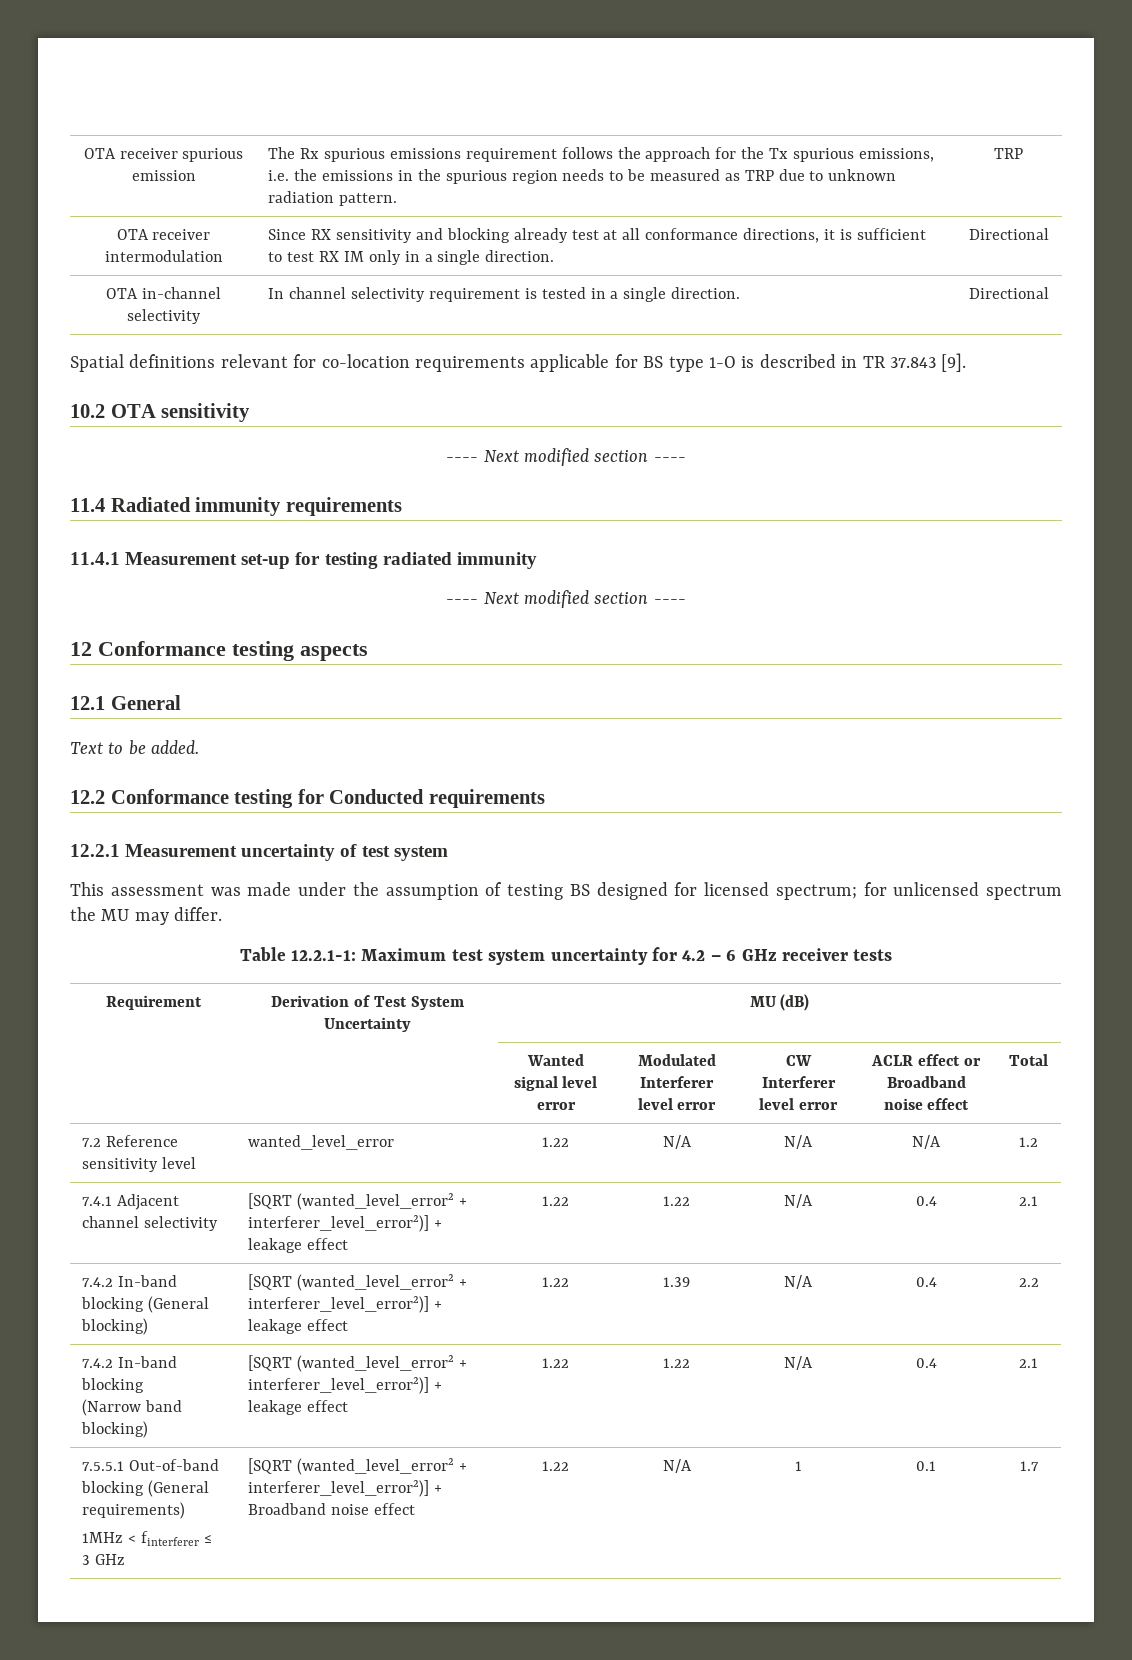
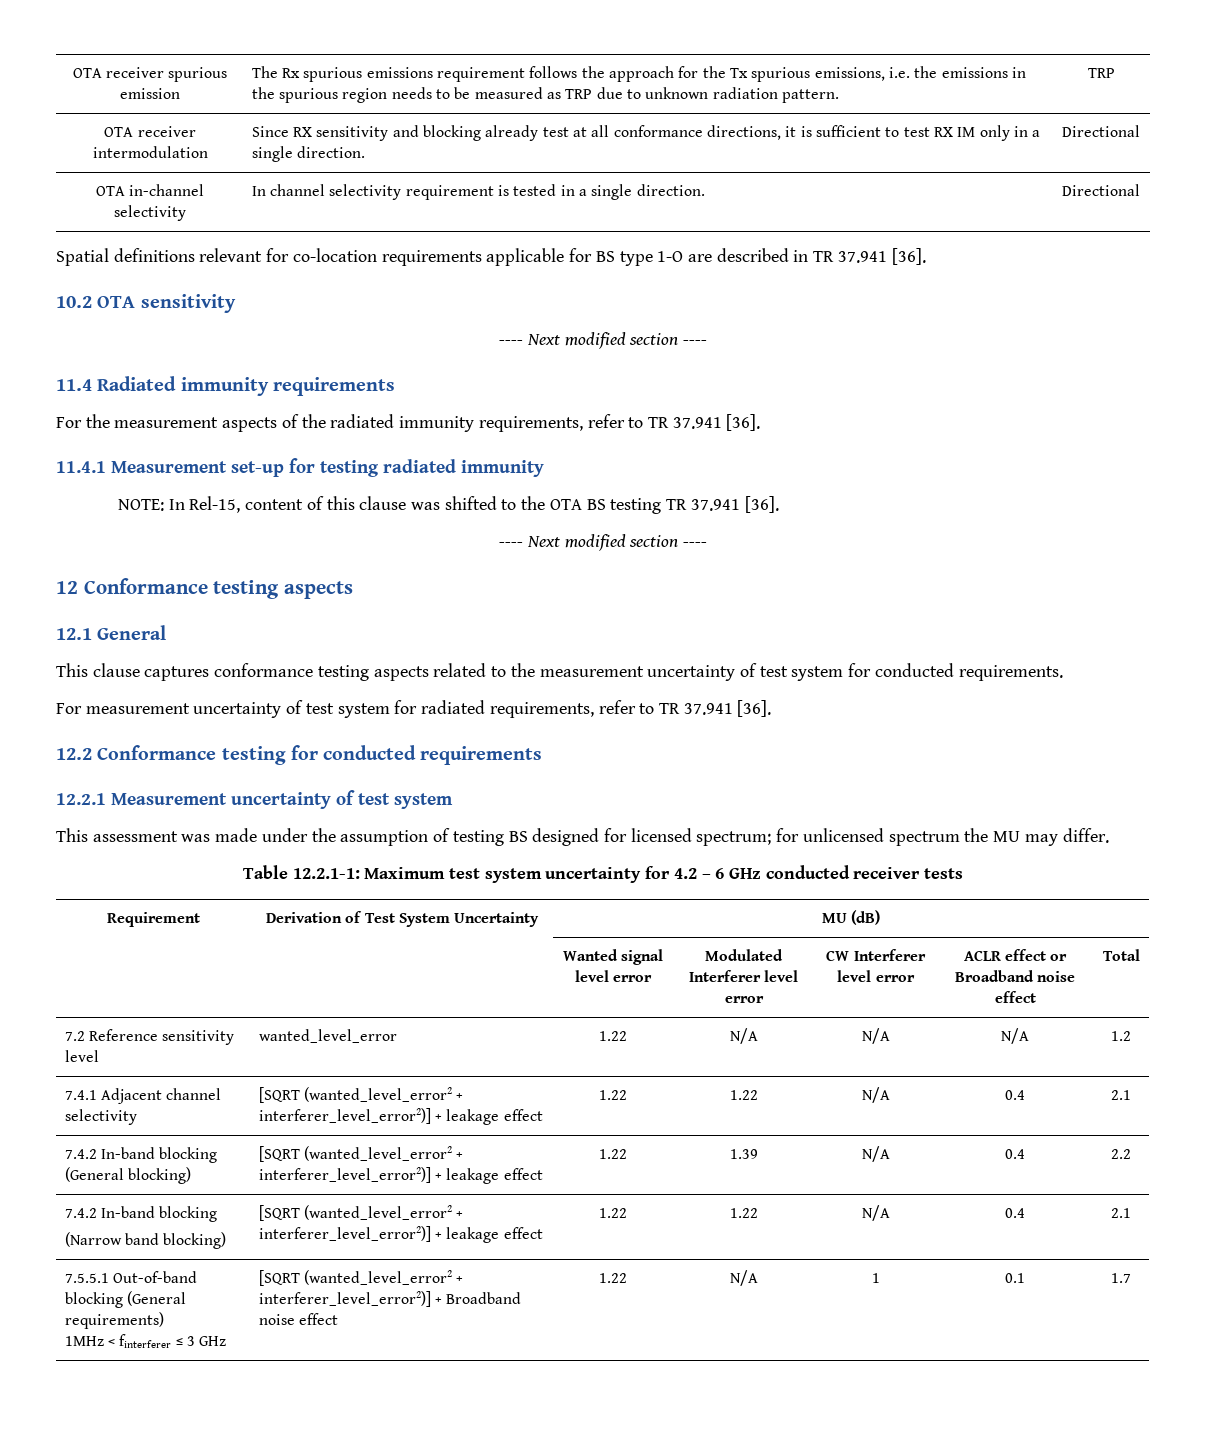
- Spatial definitions relevant for co-location requirements applicable for BS type 1-O is described in TR 37.843 [9].
+ Spatial definitions relevant for co-location requirements applicable for BS type 1-O are described in TR 37.941 [36].
+ For the measurement aspects of the radiated immunity requirements, refer to TR 37.941 [36].
+ NOTE: In Rel-15, content of this clause was shifted to the OTA BS testing TR 37.941 [36].
- Text to be added.
+ This clause captures conformance testing aspects related to the measurement uncertainty of test system for conducted requirements.
+ For measurement uncertainty of test system for radiated requirements, refer to TR 37.941 [36].
- 12.2 Conformance testing for Conducted requirements
+ 12.2 Conformance testing for conducted requirements
- Table 12.2.1-1: Maximum test system uncertainty for 4.2 – 6 GHz receiver tests
+ Table 12.2.1-1: Maximum test system uncertainty for 4.2 – 6 GHz conducted receiver tests

